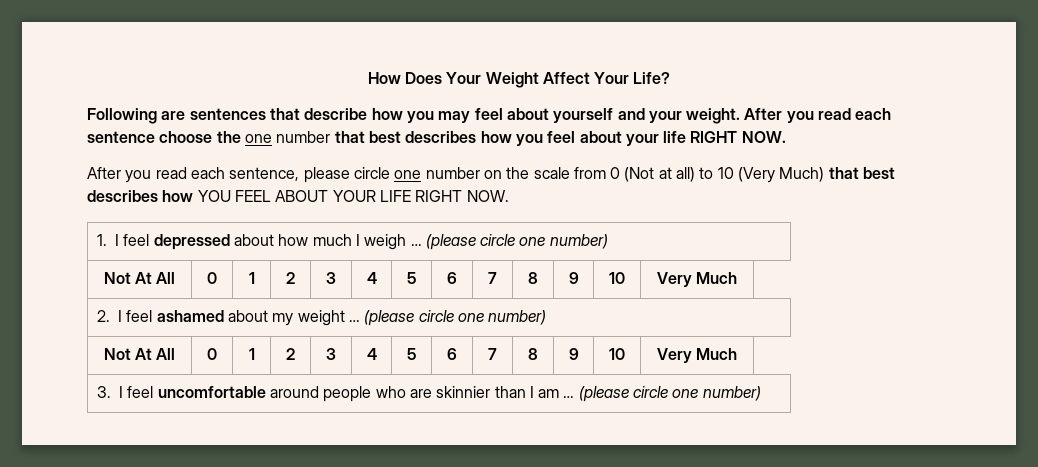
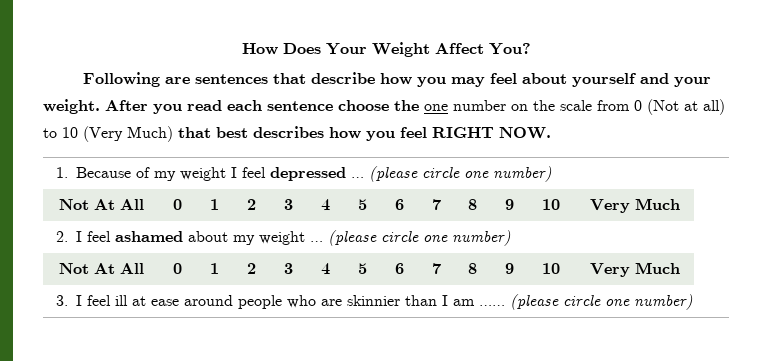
- How Does Your Weight Affect Your Life?
+ How Does Your Weight Affect You?
- After you read each sentence choose the one number that best describes how you feel about your life RIGHT NOW.
- After you read each sentence, please circle one number on the scale from 0 (Not at all) to 10 (Very Much) that best describes how YOU FEEL ABOUT YOUR LIFE RIGHT NOW.
- 1. I feel depressed about how much I weigh … (please circle one number)
+ After you read each sentence choose the one number on the scale from 0 (Not at all) to 10 (Very Much) that best describes how you feel RIGHT NOW.
+ 1. Because of my weight I feel depressed … (please circle one number)
- 3. I feel uncomfortable around people who are skinnier than I am … (please circle one number)
+ 3. I feel ill at ease around people who are skinnier than I am …… (please circle one number)

